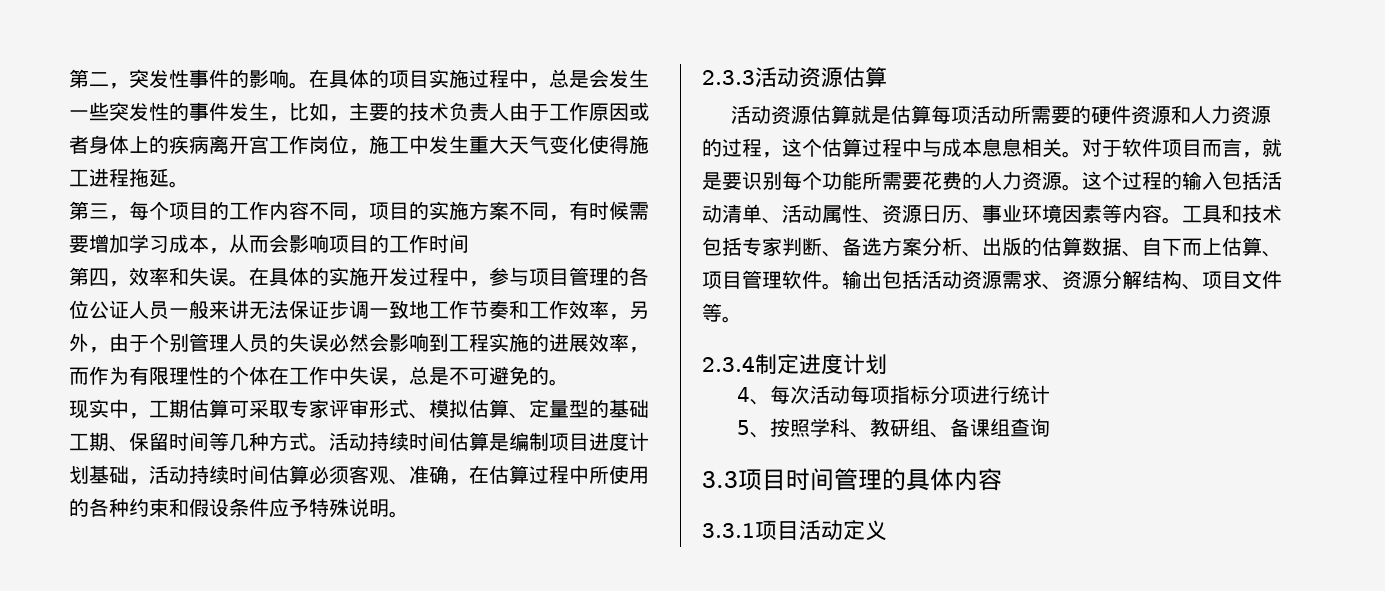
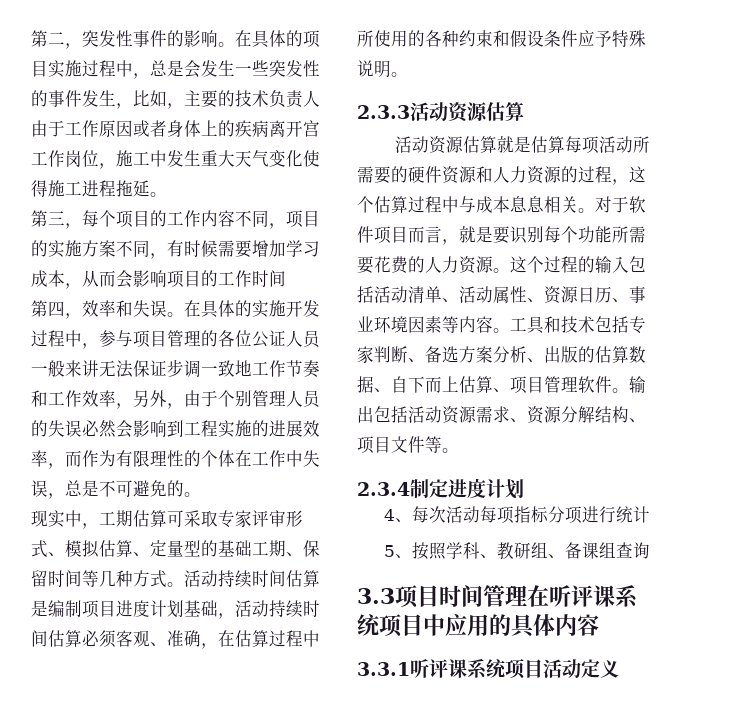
- 3.3项目时间管理的具体内容
+ 3.3项目时间管理在听评课系统项目中应用的具体内容
- 3.3.1项目活动定义
+ 3.3.1听评课系统项目活动定义

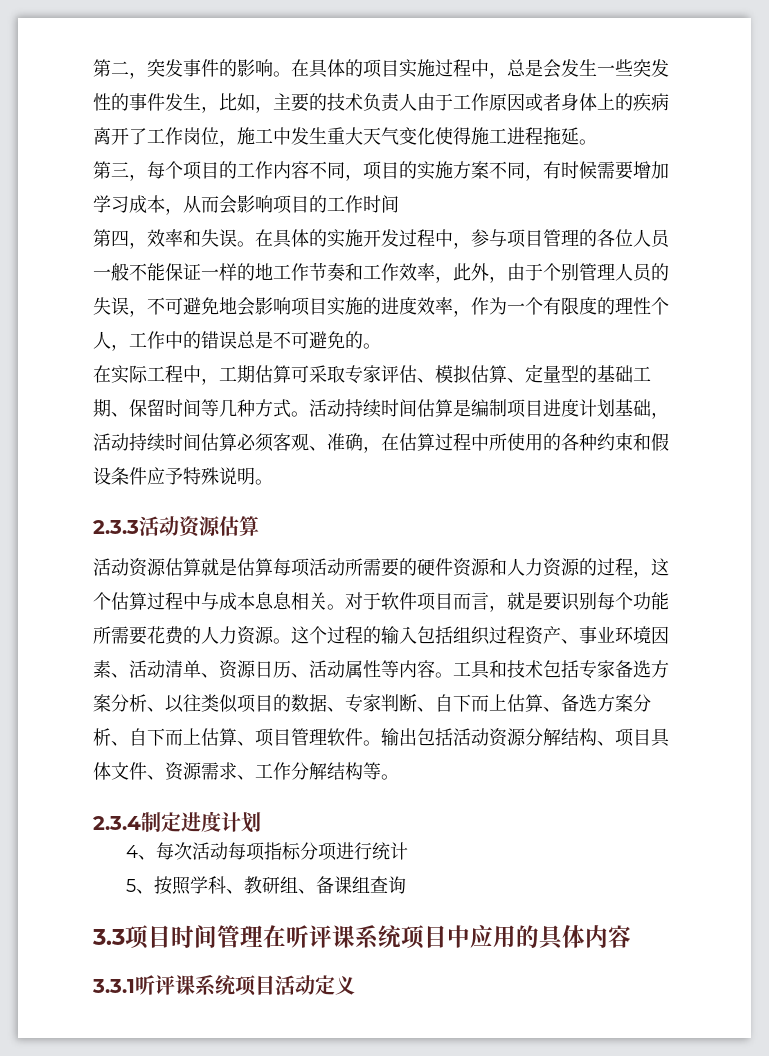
- 第二，突发性事件的影响。
+ 第二，突发事件的影响。
- 在具体的项目实施过程中，总是会发生一些突发性的事件发生，比如，主要的技术负责人由于工作原因或者身体上的疾病离开宫工作岗位，施工中发生重大天气变化使得施工进程拖延。
+ 在具体的项目实施过程中，总是会发生一些突发性的事件发生，比如，主要的技术负责人由于工作原因或者身体上的疾病离开了工作岗位，施工中发生重大天气变化使得施工进程拖延。
- 在具体的实施开发过程中，参与项目管理的各位公证人员一般来讲无法保证步调一致地工作节奏和工作效率，另外，由于个别管理人员的失误必然会影响到工程实施的进展效率，而作为有限理性的个体在工作中失误，总是不可避免的。
+ 在具体的实施开发过程中，参与项目管理的各位人员一般不能保证一样的地工作节奏和工作效率，此外，由于个别管理人员的失误，不可避免地会影响项目实施的进度效率，作为一个有限度的理性个人，工作中的错误总是不可避免的。
- 现实中，工期估算可采取专家评审形式、模拟估算、定量型的基础工期、保留时间等几种方式。
+ 在实际工程中，工期估算可采取专家评估、模拟估算、定量型的基础工期、保留时间等几种方式。
- 这个过程的输入包括活动清单、活动属性、资源日历、事业环境因素等内容。
+ 这个过程的输入包括组织过程资产、事业环境因素、活动清单、资源日历、活动属性等内容。
- 工具和技术包括专家判断、备选方案分析、出版的估算数据、自下而上估算、项目管理软件。
+ 工具和技术包括专家备选方案分析、以往类似项目的数据、专家判断、自下而上估算、备选方案分析、自下而上估算、项目管理软件。
- 输出包括活动资源需求、资源分解结构、项目文件等。
+ 输出包括活动资源分解结构、项目具体文件、资源需求、工作分解结构等。

